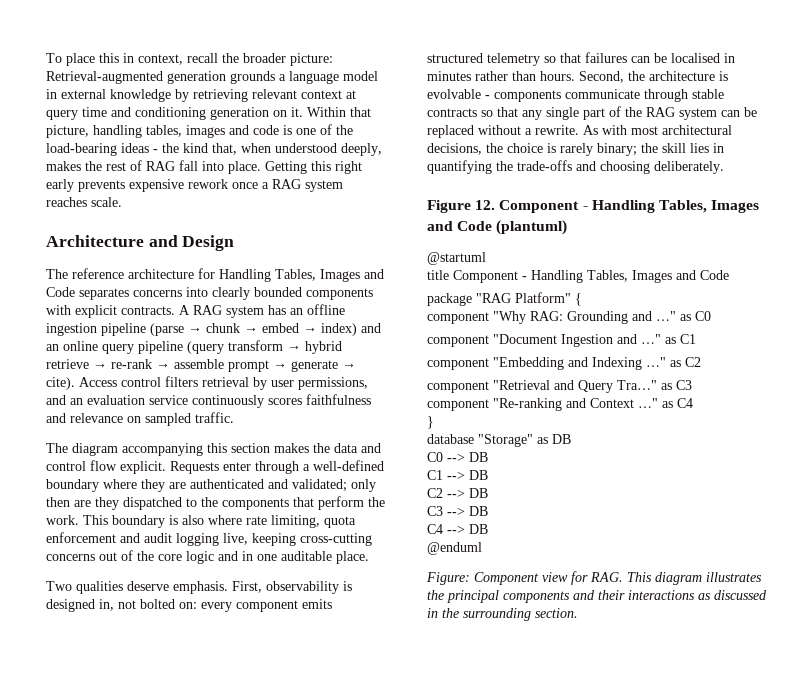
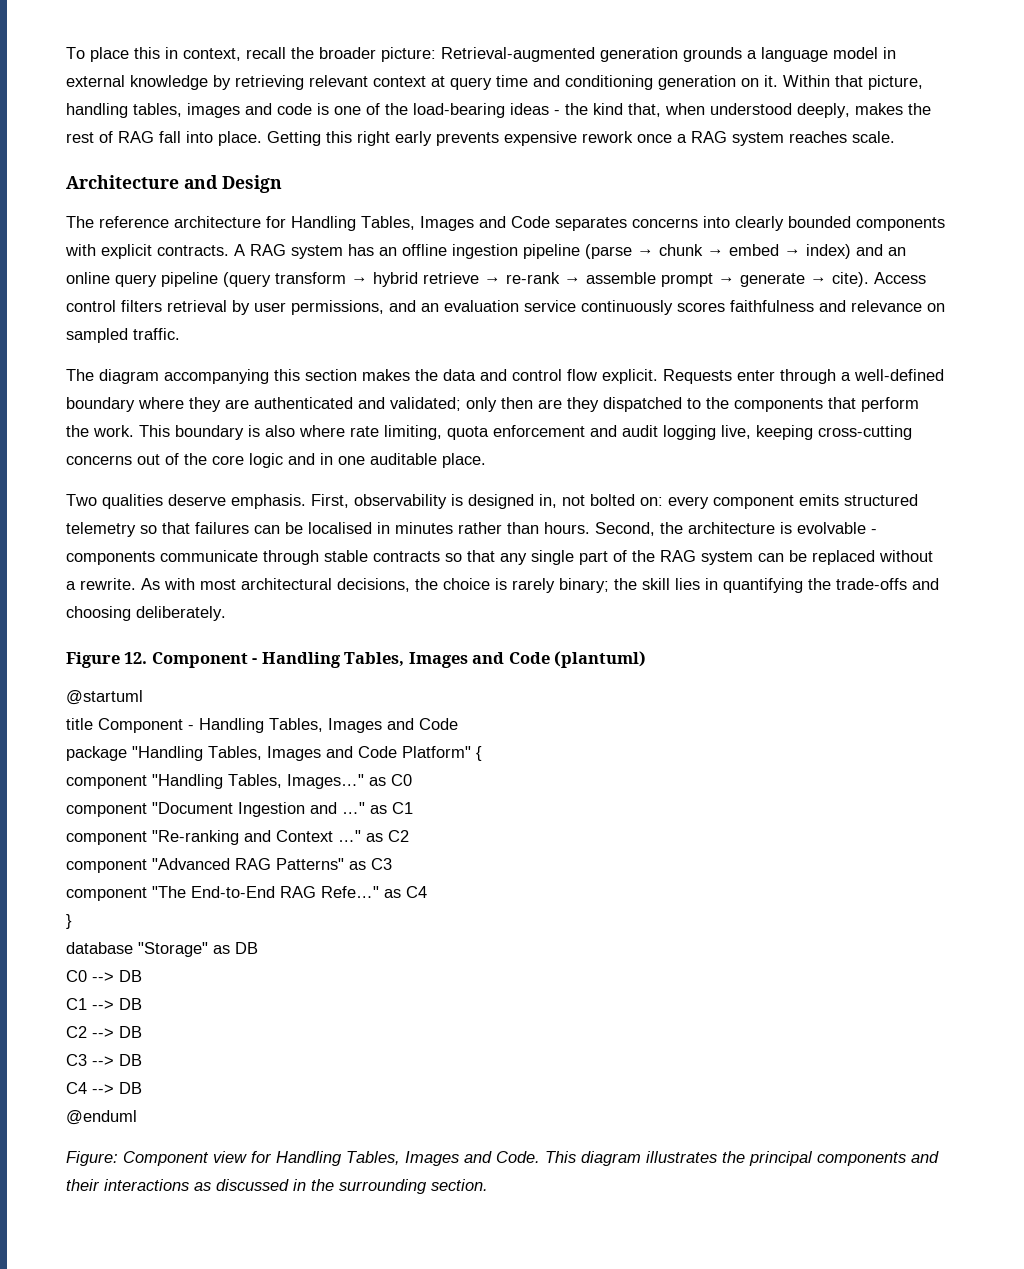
- package "RAG Platform" {
- component "Why RAG: Grounding and …" as C0
+ package "Handling Tables, Images and Code Platform" {
+ component "Handling Tables, Images…" as C0
- component "Embedding and Indexing …" as C2
+ component "Re-ranking and Context …" as C2
- component "Retrieval and Query Tra…" as C3
+ component "Advanced RAG Patterns" as C3
- component "Re-ranking and Context …" as C4
+ component "The End-to-End RAG Refe…" as C4
- Figure: Component view for RAG. This diagram illustrates the principal components and their interactions as discussed in the surrounding section.
+ Figure: Component view for Handling Tables, Images and Code. This diagram illustrates the principal components and their interactions as discussed in the surrounding section.

